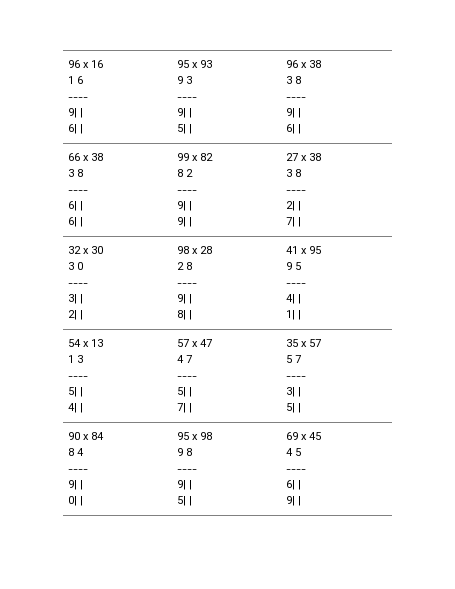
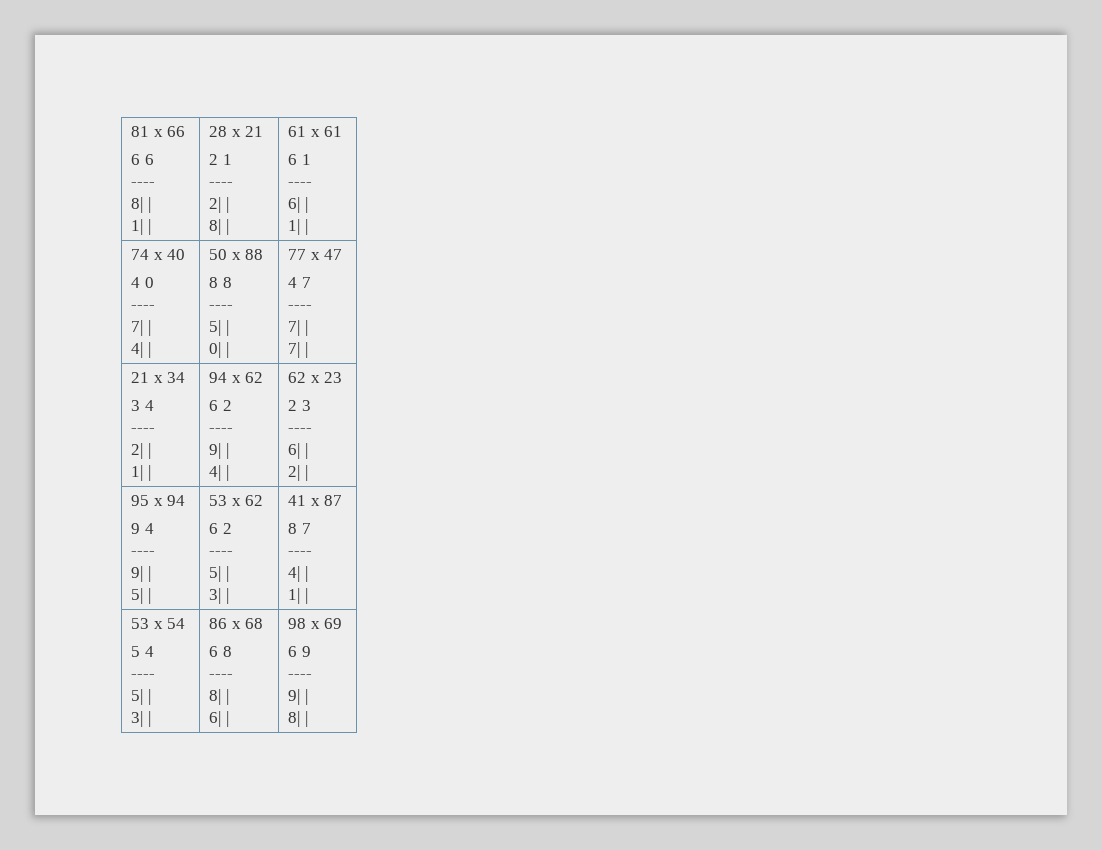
- 96 x 16
- 1 6
+ 81 x 66
+ 6 6
+ ----
+ 8| |
+ 1| | | 28 x 21
+ 2 1
+ ----
+ 2| |
+ 8| | | 61 x 61
+ 6 1
+ ----
+ 6| |
+ 1| |
+ 74 x 40
+ 4 0
+ ----
+ 7| |
+ 4| | | 50 x 88
+ 8 8
+ ----
+ 5| |
+ 0| | | 77 x 47
+ 4 7
+ ----
+ 7| |
+ 7| |
+ 21 x 34
+ 3 4
+ ----
+ 2| |
+ 1| | | 94 x 62
+ 6 2
  ----
  9| |
- 6| | | 95 x 93
- 9 3
+ 4| | | 62 x 23
+ 2 3
+ ----
+ 6| |
+ 2| |
+ 95 x 94
+ 9 4
  ----
  9| |
- 5| | | 96 x 38
- 3 8
+ 5| | | 53 x 62
+ 6 2
  ----
- 9| |
- 6| |
- 66 x 38
- 3 8
- ----
- 6| |
- 6| | | 99 x 82
- 8 2
- ----
- 9| |
- 9| | | 27 x 38
- 3 8
- ----
- 2| |
- 7| |
- 32 x 30
- 3 0
- ----
- 3| |
- 2| | | 98 x 28
- 2 8
- ----
- 9| |
- 8| | | 41 x 95
- 9 5
+ 5| |
+ 3| | | 41 x 87
+ 8 7
- 54 x 13
- 1 3
+ 53 x 54
+ 5 4
  ----
  5| |
- 4| | | 57 x 47
- 4 7
+ 3| | | 86 x 68
+ 6 8
  ----
- 5| |
- 7| | | 35 x 57
- 5 7
- ----
- 3| |
- 5| |
- 90 x 84
- 8 4
+ 8| |
+ 6| | | 98 x 69
+ 6 9
  ----
  9| |
- 0| | | 95 x 98
- 9 8
- ----
- 9| |
- 5| | | 69 x 45
- 4 5
- ----
- 6| |
- 9| |
+ 8| |

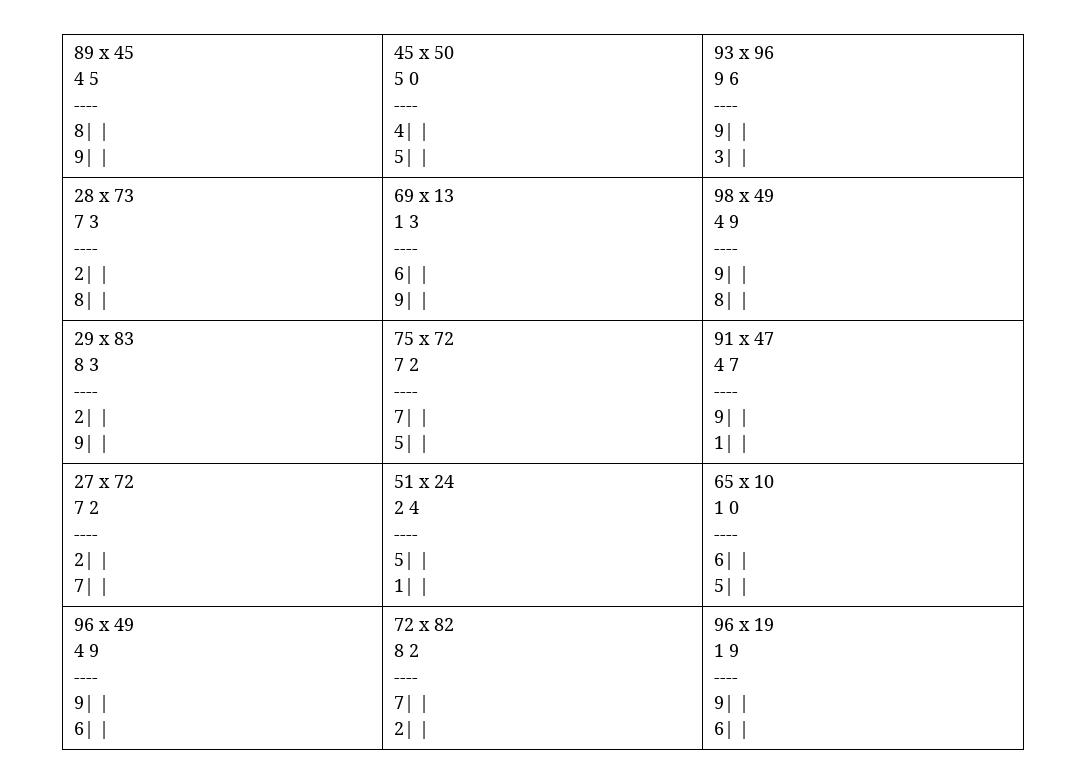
- 81 x 66
- 6 6
+ 89 x 45
+ 4 5
  ----
  8| |
- 1| | | 28 x 21
- 2 1
+ 9| | | 45 x 50
+ 5 0
+ ----
+ 4| |
+ 5| | | 93 x 96
+ 9 6
+ ----
+ 9| |
+ 3| |
+ 28 x 73
+ 7 3
  ----
  2| |
- 8| | | 61 x 61
- 6 1
+ 8| | | 69 x 13
+ 1 3
  ----
  6| |
- 1| |
- 74 x 40
- 4 0
- ----
- 7| |
- 4| | | 50 x 88
- 8 8
- ----
- 5| |
- 0| | | 77 x 47
- 4 7
- ----
- 7| |
- 7| |
- 21 x 34
- 3 4
- ----
- 2| |
- 1| | | 94 x 62
- 6 2
- ----
- 9| |
- 4| | | 62 x 23
- 2 3
- ----
- 6| |
- 2| |
- 95 x 94
- 9 4
- ----
- 9| |
- 5| | | 53 x 62
- 6 2
- ----
- 5| |
- 3| | | 41 x 87
- 8 7
- ----
- 4| |
- 1| |
- 53 x 54
- 5 4
- ----
- 5| |
- 3| | | 86 x 68
- 6 8
- ----
- 8| |
- 6| | | 98 x 69
- 6 9
+ 9| | | 98 x 49
+ 4 9
+ 29 x 83
+ 8 3
+ ----
+ 2| |
+ 9| | | 75 x 72
+ 7 2
+ ----
+ 7| |
+ 5| | | 91 x 47
+ 4 7
+ ----
+ 9| |
+ 1| |
+ 27 x 72
+ 7 2
+ ----
+ 2| |
+ 7| | | 51 x 24
+ 2 4
+ ----
+ 5| |
+ 1| | | 65 x 10
+ 1 0
+ ----
+ 6| |
+ 5| |
+ 96 x 49
+ 4 9
+ ----
+ 9| |
+ 6| | | 72 x 82
+ 8 2
+ ----
+ 7| |
+ 2| | | 96 x 19
+ 1 9
+ ----
+ 9| |
+ 6| |

